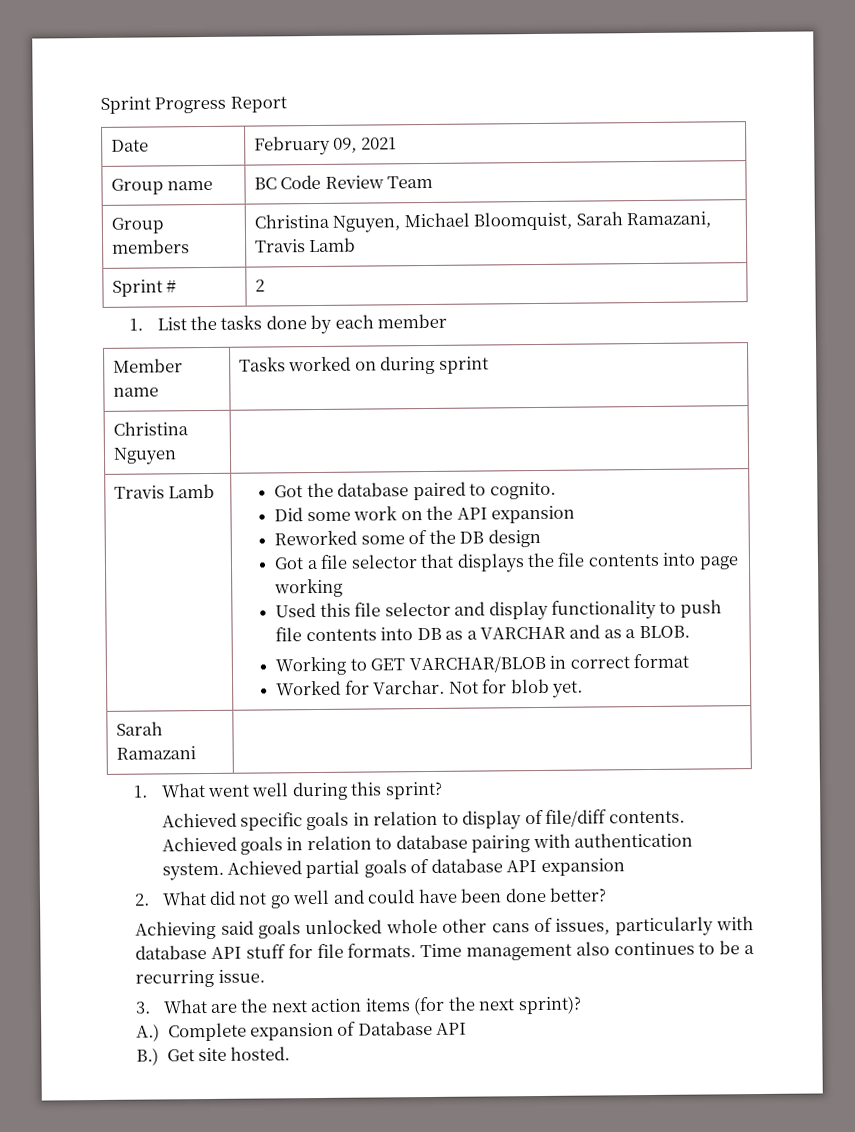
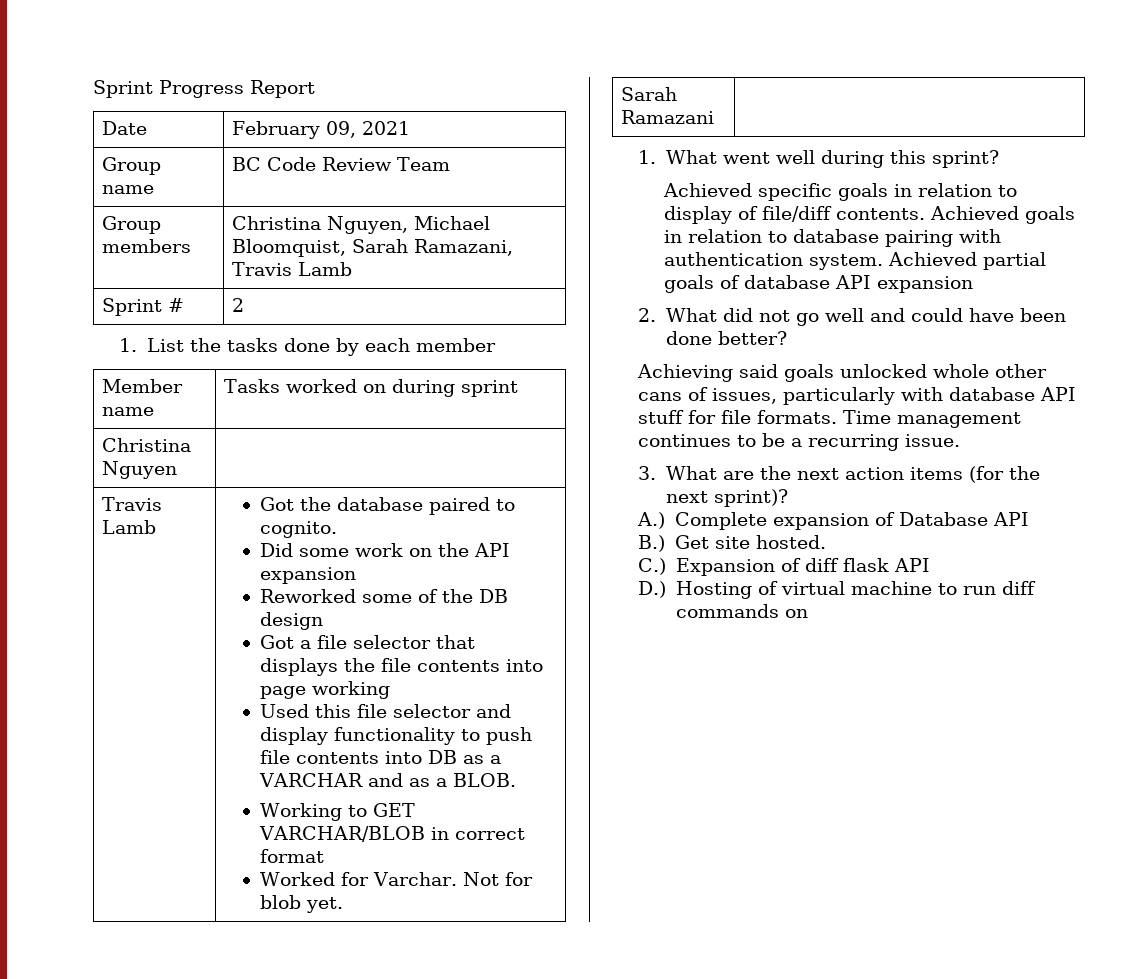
- Time management also continues to be a recurring issue.
+ Time management continues to be a recurring issue.
+ C.) Expansion of diff flask API
+ D.) Hosting of virtual machine to run diff commands on

